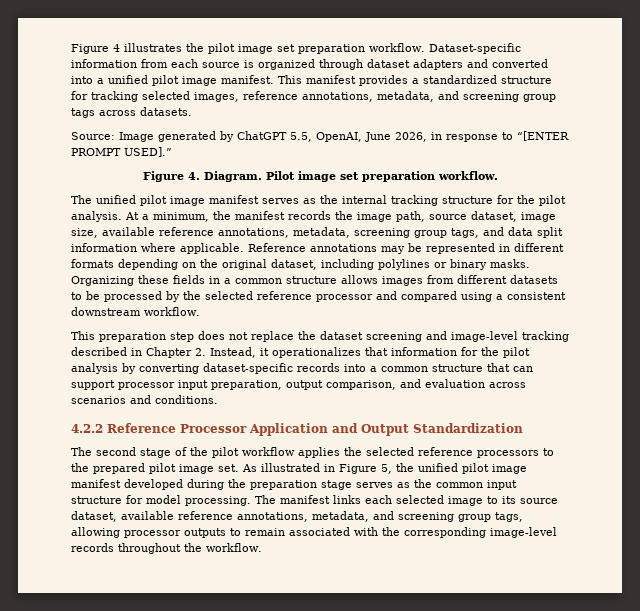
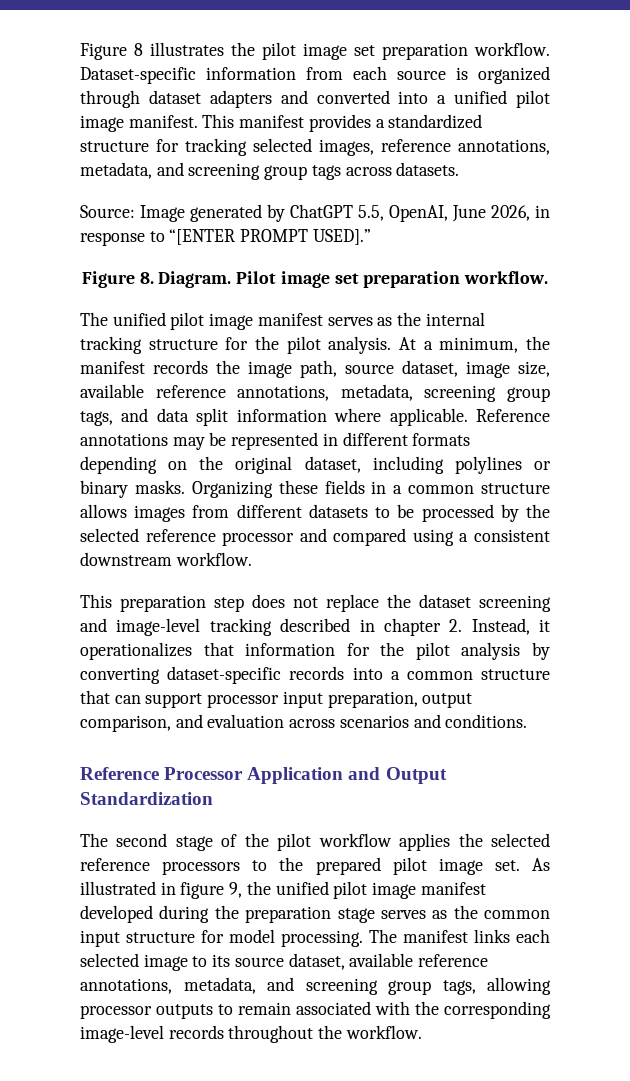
- Figure 4 illustrates the pilot image set preparation workflow.
+ Figure 8 illustrates the pilot image set preparation workflow.
- Figure 4. Diagram.
+ Figure 8. Diagram.
- This preparation step does not replace the dataset screening and image-level tracking described in Chapter 2. Instead, it operationalizes that information for the pilot analysis by converting dataset-specific records into a common structure that can support processor input preparation, output comparison, and evaluation across scenarios and conditions.
+ This preparation step does not replace the dataset screening and image-level tracking described in chapter 2. Instead, it operationalizes that information for the pilot analysis by converting dataset-specific records into a common structure that can support processor input preparation, output comparison, and evaluation across scenarios and conditions.
- 4.2.2 Reference Processor Application and Output Standardization
+ Reference Processor Application and Output Standardization
- As illustrated in Figure 5, the unified pilot image manifest developed during the preparation stage serves as the common input structure for model processing.
+ As illustrated in figure 9, the unified pilot image manifest developed during the preparation stage serves as the common input structure for model processing.

